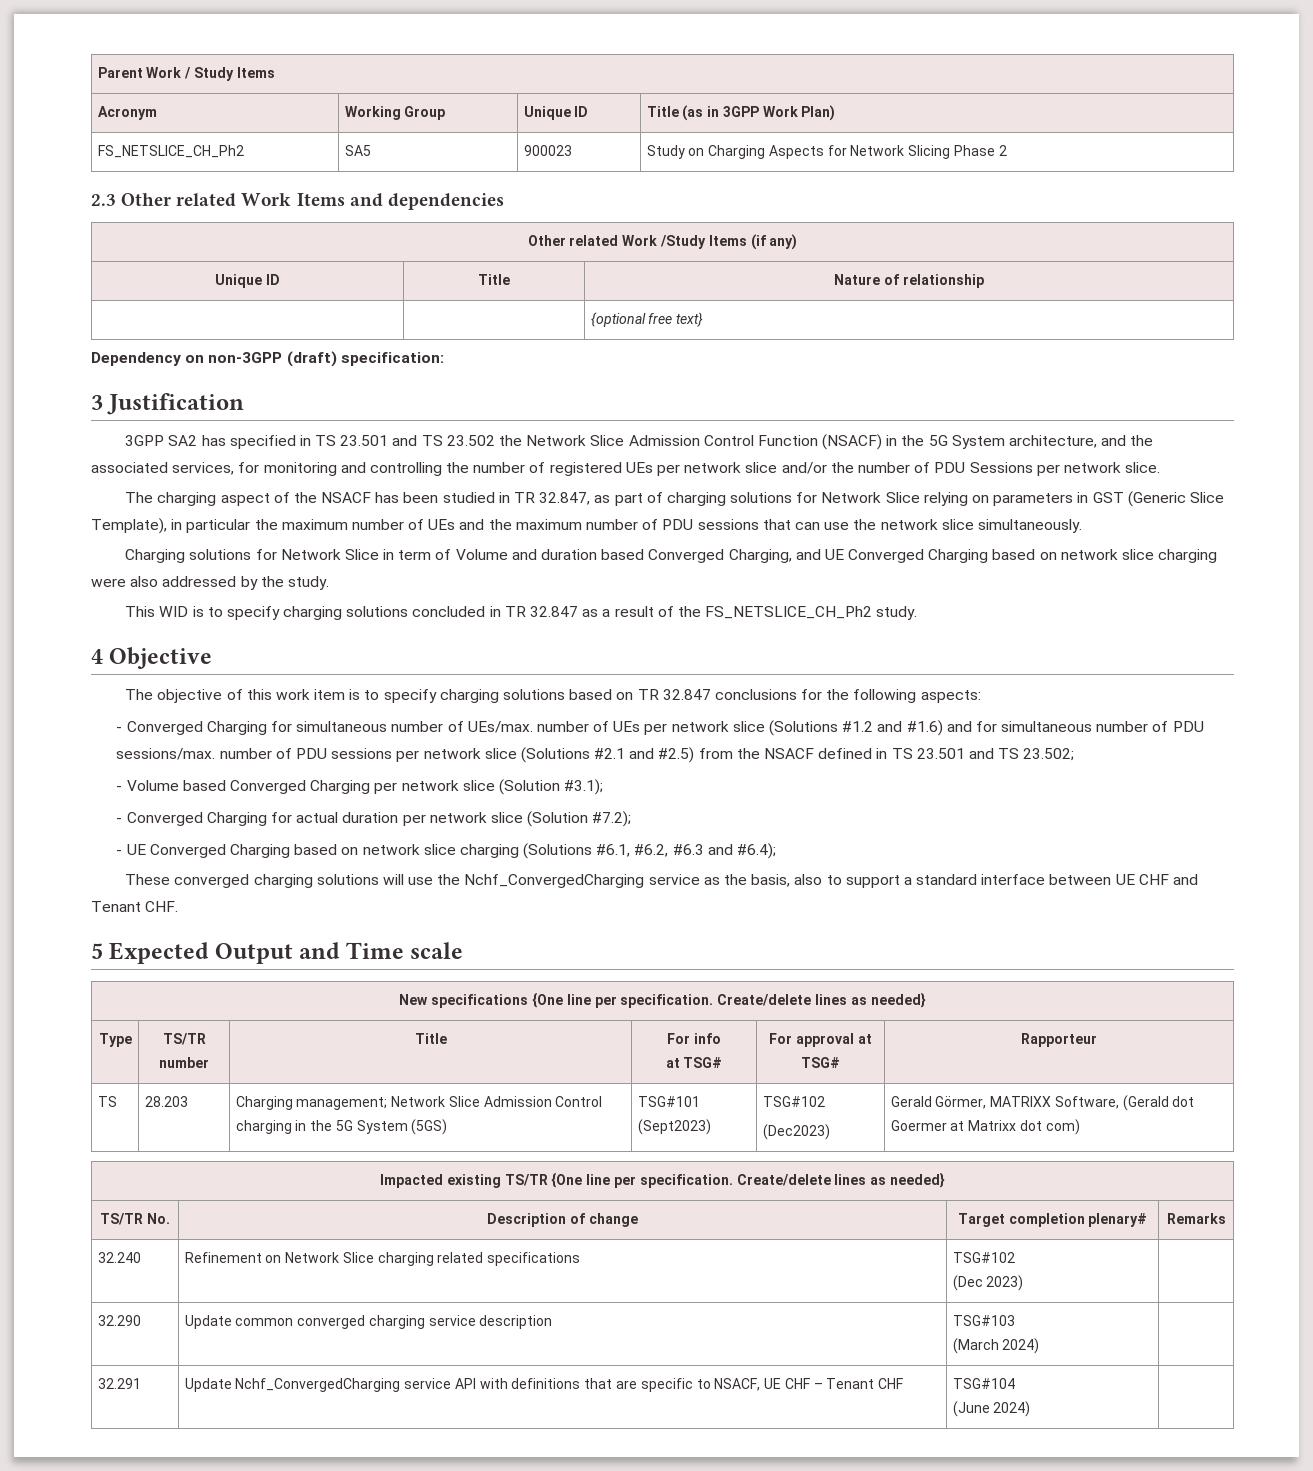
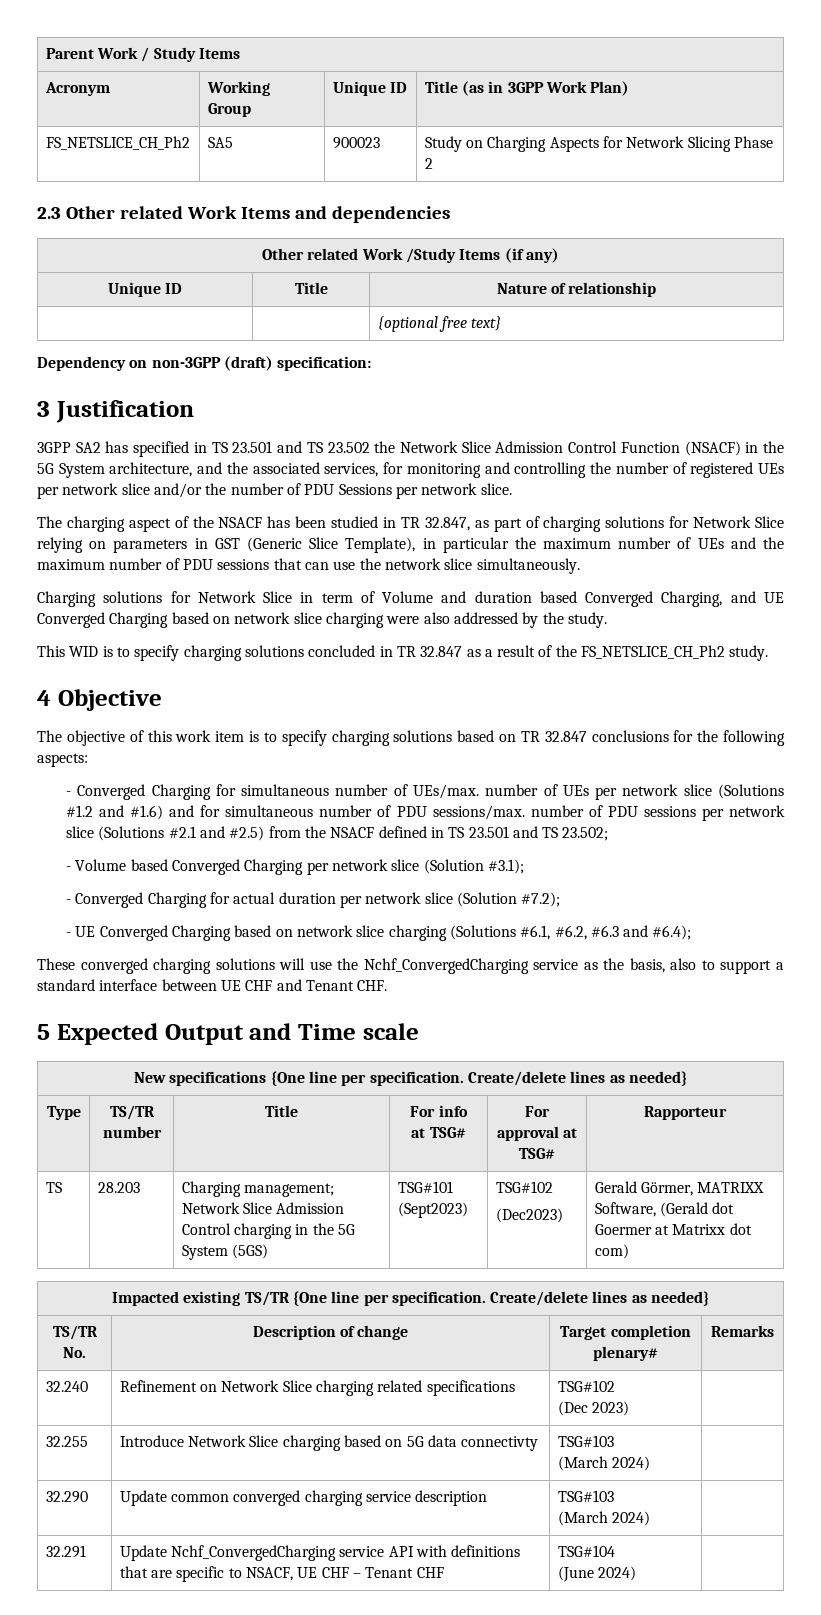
+ 32.255 | Introduce Network Slice charging based on 5G data connectivty | TSG#103
+ (March 2024) |

